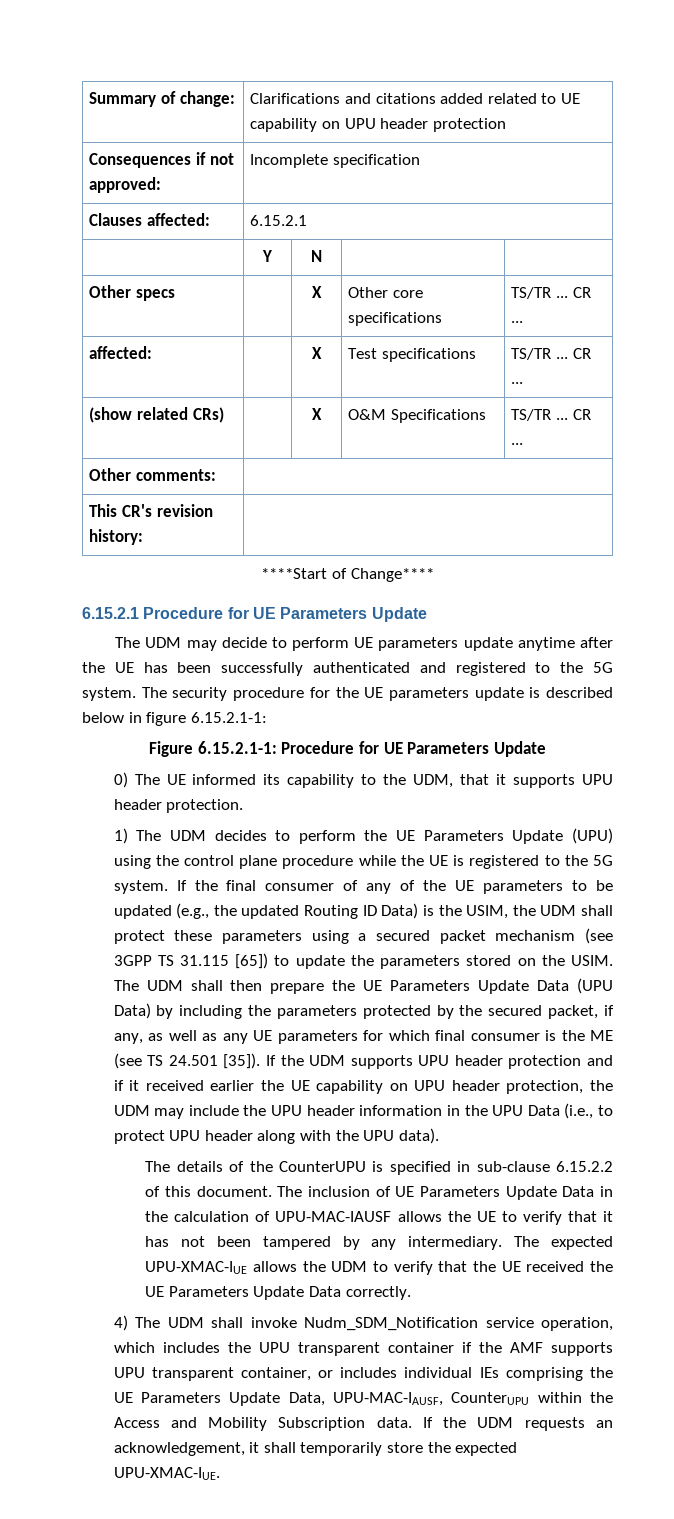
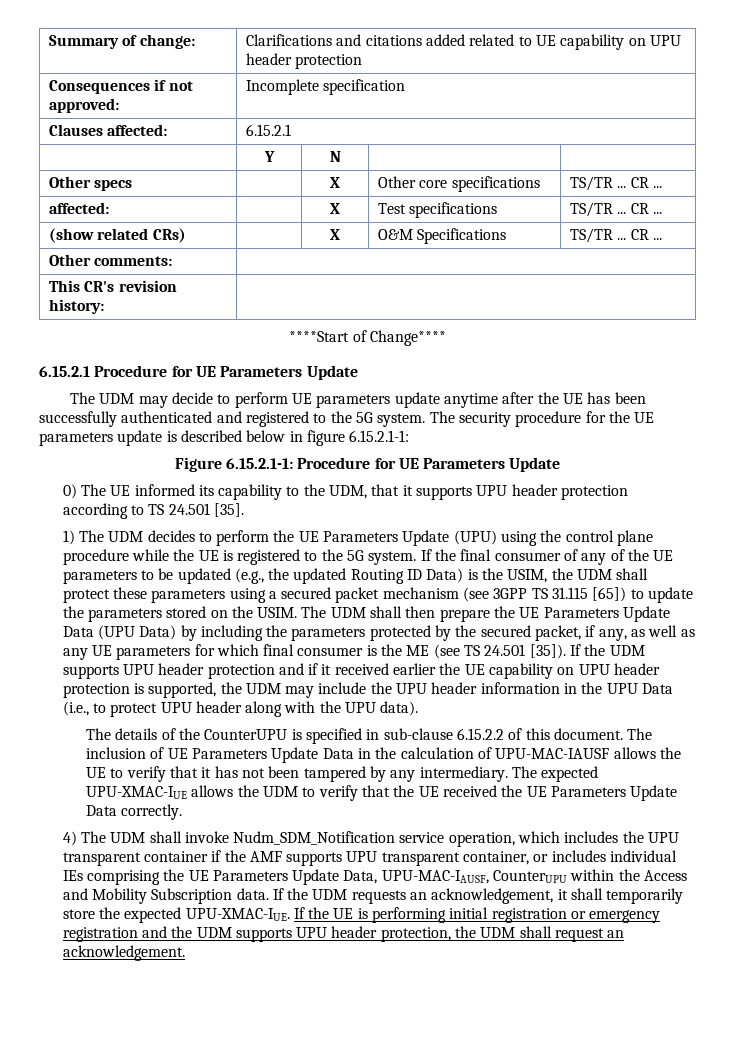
- 0) The UE informed its capability to the UDM, that it supports UPU header protection.
+ 0) The UE informed its capability to the UDM, that it supports UPU header protection according to TS 24.501 [35].
- If the UDM supports UPU header protection and if it received earlier the UE capability on UPU header protection, the UDM may include the UPU header information in the UPU Data (i.e., to protect UPU header along with the UPU data).
+ If the UDM supports UPU header protection and if it received earlier the UE capability on UPU header protection is supported, the UDM may include the UPU header information in the UPU Data (i.e., to protect UPU header along with the UPU data).
+ If the UE is performing initial registration or emergency registration and the UDM supports UPU header protection, the UDM shall request an acknowledgement.

